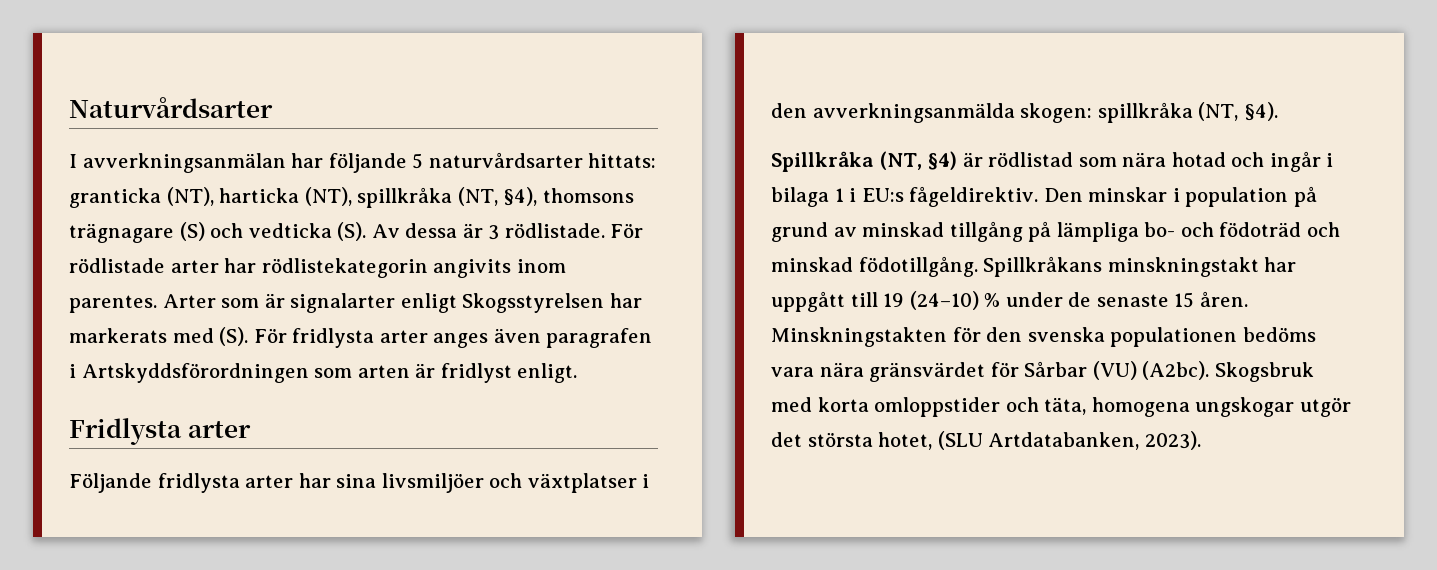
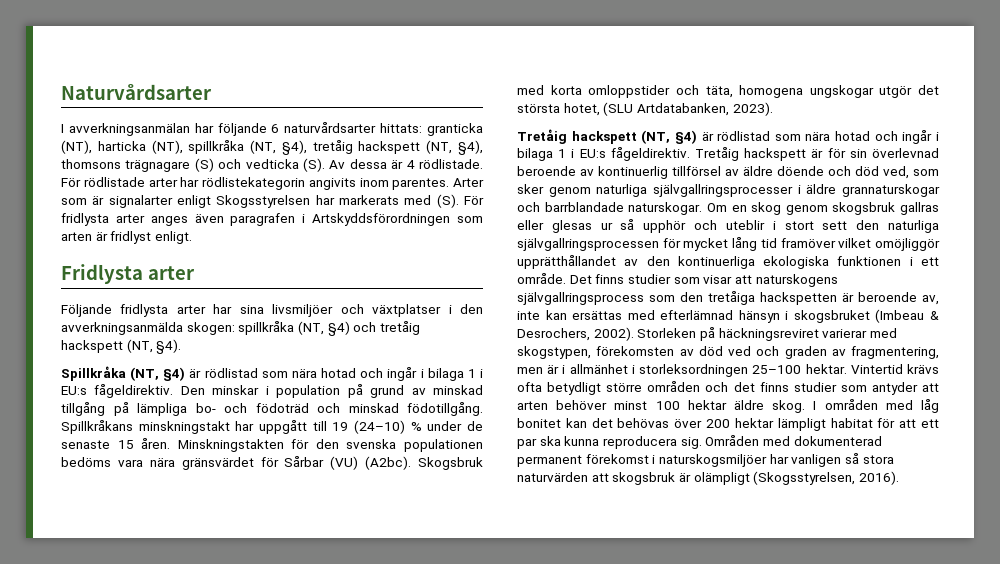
- I avverkningsanmälan har följande 5 naturvårdsarter hittats: granticka (NT), harticka (NT), spillkråka (NT, §4), thomsons trägnagare (S) och vedticka (S). Av dessa är 3 rödlistade.
+ I avverkningsanmälan har följande 6 naturvårdsarter hittats: granticka (NT), harticka (NT), spillkråka (NT, §4), tretåig hackspett (NT, §4), thomsons trägnagare (S) och vedticka (S). Av dessa är 4 rödlistade.
- Följande fridlysta arter har sina livsmiljöer och växtplatser i den avverkningsanmälda skogen: spillkråka (NT, §4).
+ Följande fridlysta arter har sina livsmiljöer och växtplatser i den avverkningsanmälda skogen: spillkråka (NT, §4) och tretåig hackspett (NT, §4).
+ Tretåig hackspett (NT, §4) är rödlistad som nära hotad och ingår i bilaga 1 i EU:s fågeldirektiv. Tretåig hackspett är för sin överlevnad beroende av kontinuerlig tillförsel av äldre döende och död ved, som sker genom naturliga självgallringsprocesser i äldre grannaturskogar och barrblandade naturskogar. Om en skog genom skogsbruk gallras eller glesas ur så upphör och uteblir i stort sett den naturliga självgallringsprocessen för mycket lång tid framöver vilket omöjliggör upprätthållandet av den kontinuerliga ekologiska funktionen i ett område. Det finns studier som visar att naturskogens självgallringsprocess som den tretåiga hackspetten är beroende av, inte kan ersättas med efterlämnad hänsyn i skogsbruket (Imbeau & Desrochers, 2002). Storleken på häckningsreviret varierar med skogstypen, förekomsten av död ved och graden av fragmentering, men är i allmänhet i storleksordningen 25–100 hektar. Vintertid krävs ofta betydligt större områden och det finns studier som antyder att arten behöver minst 100 hektar äldre skog. I områden med låg bonitet kan det behövas över 200 hektar lämpligt habitat för att ett par ska kunna reproducera sig. Områden med dokumenterad permanent förekomst i naturskogsmiljöer har vanligen så stora naturvärden att skogsbruk är olämpligt (Skogsstyrelsen, 2016).

